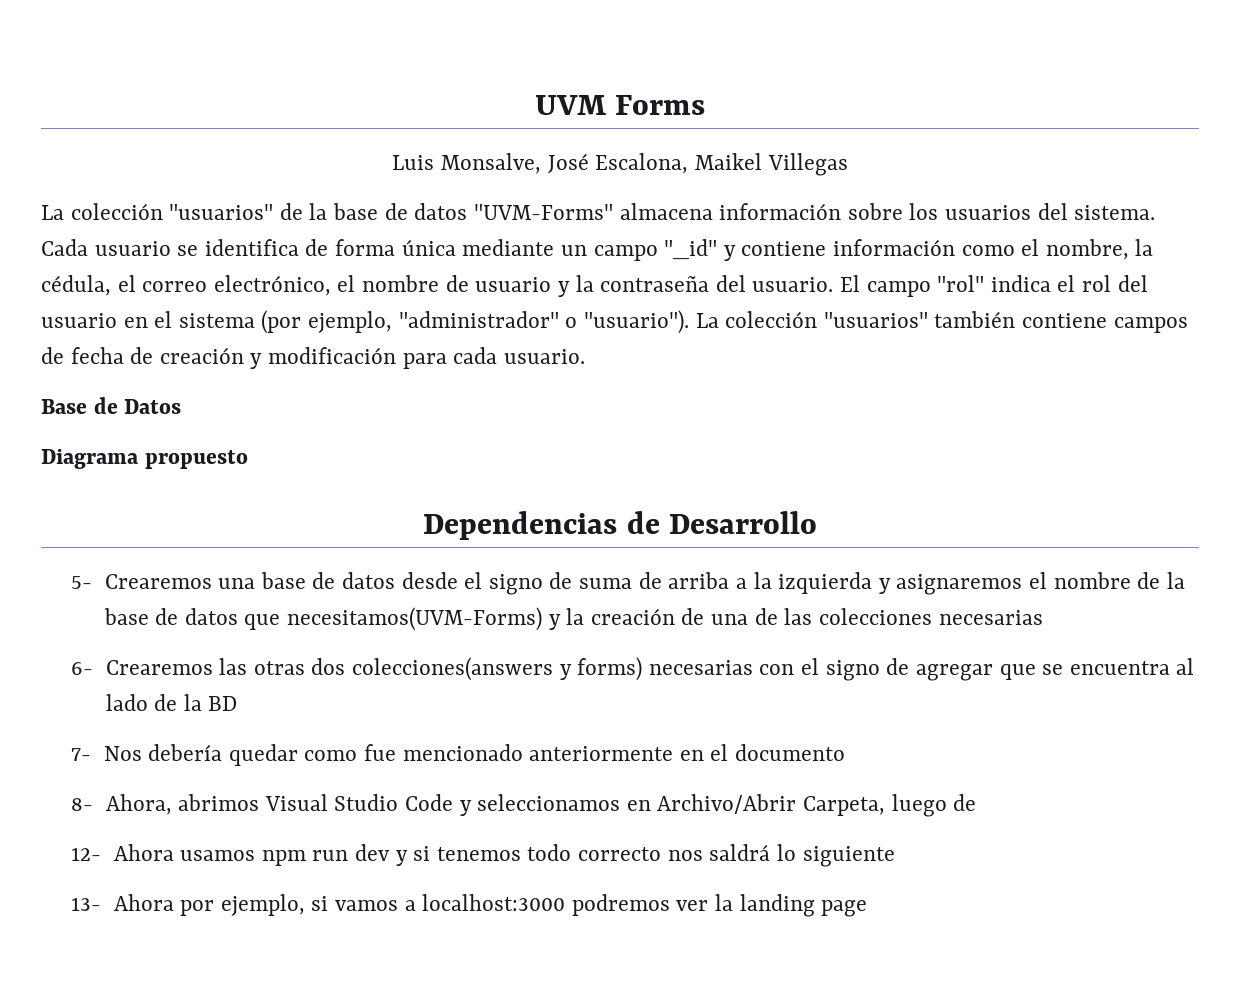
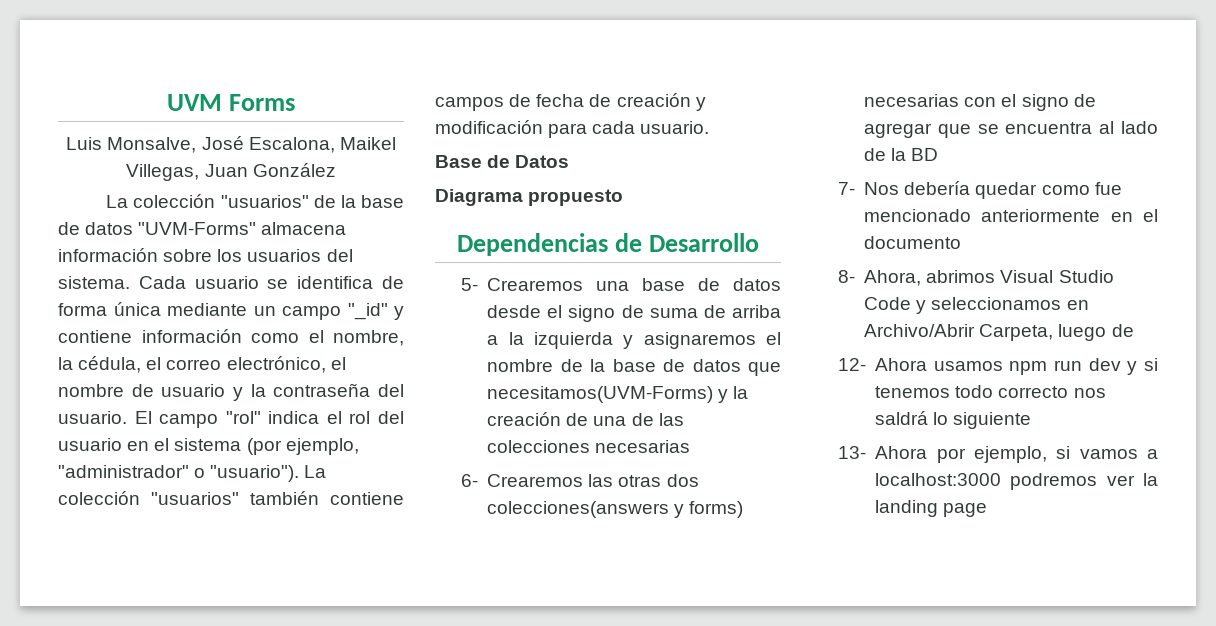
- Luis Monsalve, José Escalona, Maikel Villegas
+ Luis Monsalve, José Escalona, Maikel Villegas, Juan González

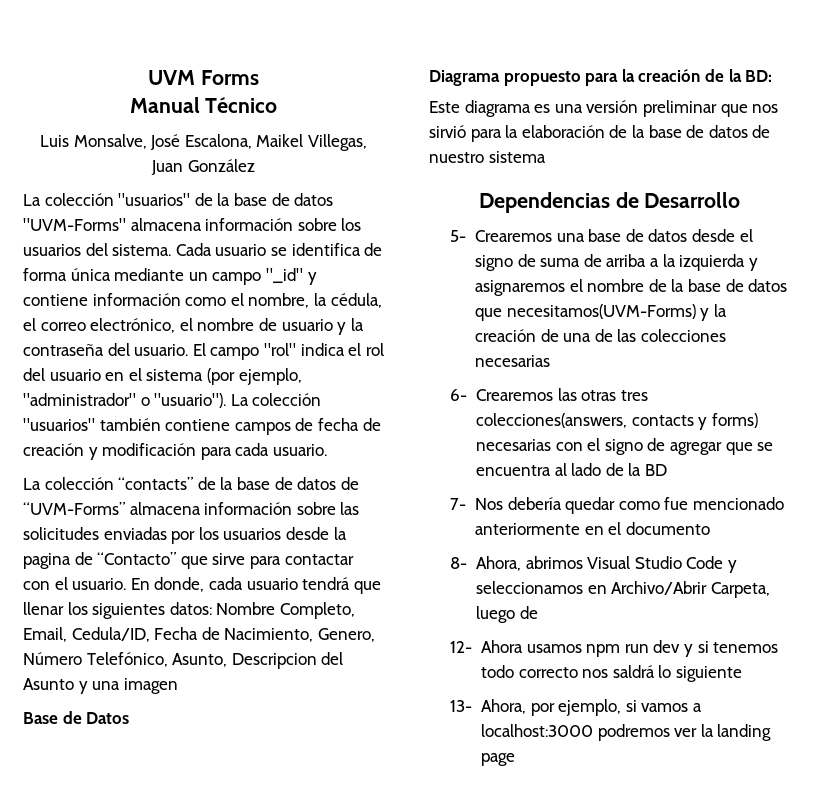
+ Manual Técnico
+ La colección “contacts” de la base de datos de “UVM-Forms” almacena información sobre las solicitudes enviadas por los usuarios desde la pagina de “Contacto” que sirve para contactar con el usuario. En donde, cada usuario tendrá que llenar los siguientes datos: Nombre Completo, Email, Cedula/ID, Fecha de Nacimiento, Genero, Número Telefónico, Asunto, Descripcion del Asunto y una imagen
- Diagrama propuesto
+ Diagrama propuesto para la creación de la BD:
+ Este diagrama es una versión preliminar que nos sirvió para la elaboración de la base de datos de nuestro sistema
- 6- Crearemos las otras dos colecciones(answers y forms) necesarias con el signo de agregar que se encuentra al lado de la BD
+ 6- Crearemos las otras tres colecciones(answers, contacts y forms) necesarias con el signo de agregar que se encuentra al lado de la BD
- 13- Ahora por ejemplo, si vamos a localhost:3000 podremos ver la landing page
+ 13- Ahora, por ejemplo, si vamos a localhost:3000 podremos ver la landing page

